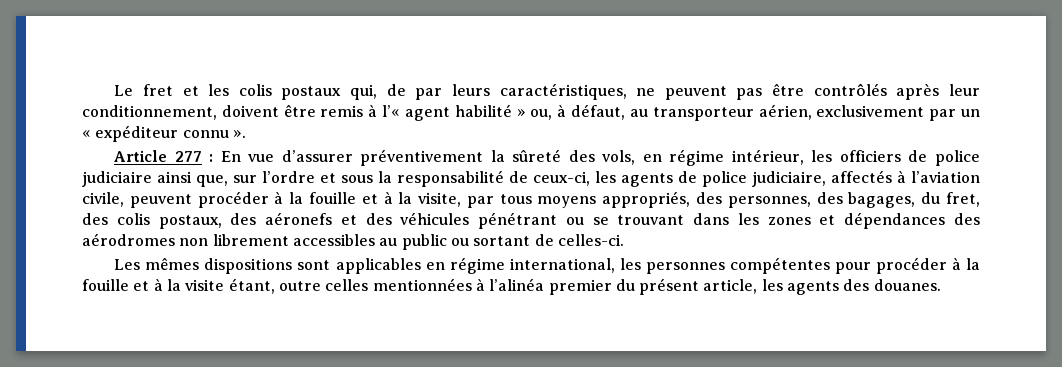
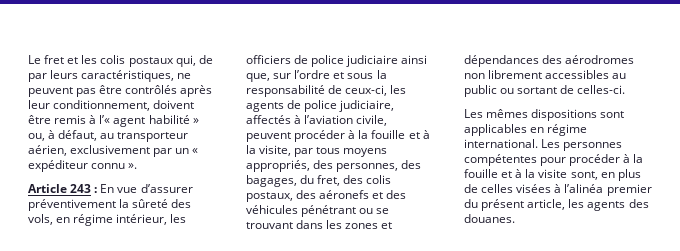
- Article 277 :
+ Article 243 :
- Les mêmes dispositions sont applicables en régime international, les personnes compétentes pour procéder à la fouille et à la visite étant, outre celles mentionnées à l’alinéa premier du présent article, les agents des douanes.
+ Les mêmes dispositions sont applicables en régime international. Les personnes compétentes pour procéder à la fouille et à la visite sont, en plus de celles visées à l’alinéa premier du présent article, les agents des douanes.

